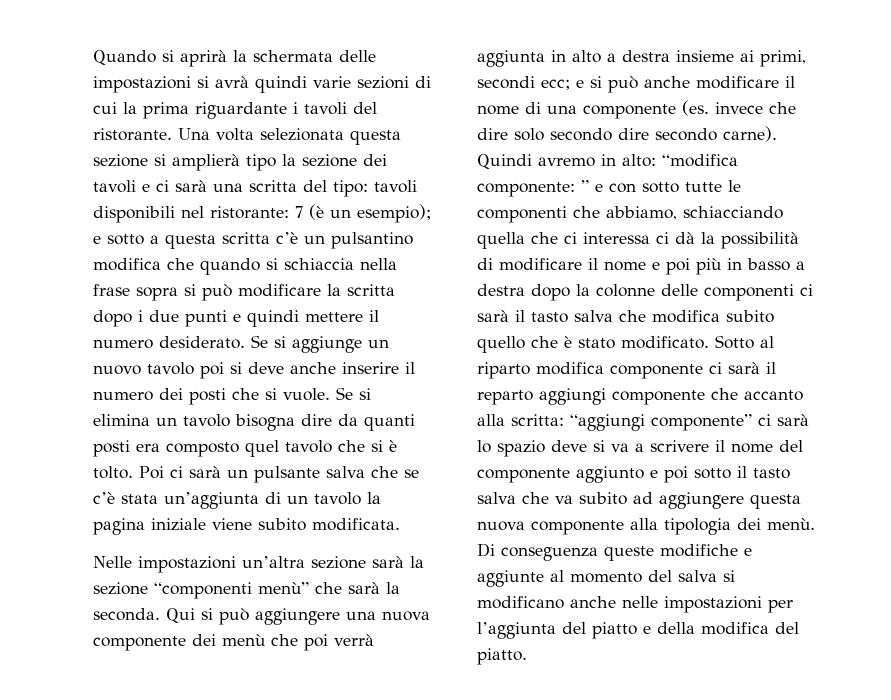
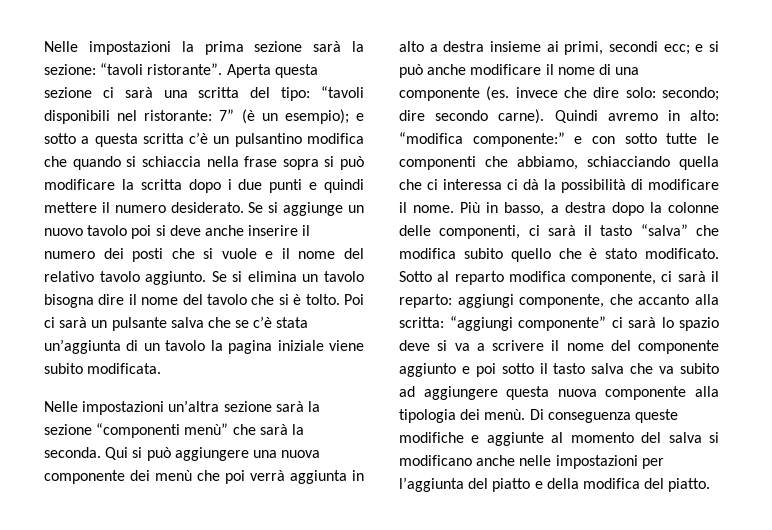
- Quando si aprirà la schermata delle impostazioni si avrà quindi varie sezioni di cui la prima riguardante i tavoli del ristorante. Una volta selezionata questa sezione si amplierà tipo la sezione dei tavoli e ci sarà una scritta del tipo: tavoli disponibili nel ristorante: 7 (è un esempio); e sotto a questa scritta c’è un pulsantino modifica che quando si schiaccia nella frase sopra si può modificare la scritta dopo i due punti e quindi mettere il numero desiderato.
+ Nelle impostazioni la prima sezione sarà la sezione: “tavoli ristorante”. Aperta questa sezione ci sarà una scritta del tipo: “tavoli disponibili nel ristorante: 7” (è un esempio); e sotto a questa scritta c’è un pulsantino modifica che quando si schiaccia nella frase sopra si può modificare la scritta dopo i due punti e quindi mettere il numero desiderato.
- Se si aggiunge un nuovo tavolo poi si deve anche inserire il numero dei posti che si vuole.
+ Se si aggiunge un nuovo tavolo poi si deve anche inserire il numero dei posti che si vuole e il nome del relativo tavolo aggiunto.
- Se si elimina un tavolo bisogna dire da quanti posti era composto quel tavolo che si è tolto.
+ Se si elimina un tavolo bisogna dire il nome del tavolo che si è tolto.
- Qui si può aggiungere una nuova componente dei menù che poi verrà aggiunta in alto a destra insieme ai primi, secondi ecc; e si può anche modificare il nome di una componente (es. invece che dire solo secondo dire secondo carne).
+ Qui si può aggiungere una nuova componente dei menù che poi verrà aggiunta in alto a destra insieme ai primi, secondi ecc; e si può anche modificare il nome di una componente (es. invece che dire solo: secondo; dire secondo carne).
- Quindi avremo in alto: “modifica componente: ” e con sotto tutte le componenti che abbiamo, schiacciando quella che ci interessa ci dà la possibilità di modificare il nome e poi più in basso a destra dopo la colonne delle componenti ci sarà il tasto salva che modifica subito quello che è stato modificato.
+ Quindi avremo in alto: “modifica componente:” e con sotto tutte le componenti che abbiamo, schiacciando quella che ci interessa ci dà la possibilità di modificare il nome. Più in basso, a destra dopo la colonne delle componenti, ci sarà il tasto “salva” che modifica subito quello che è stato modificato.
- Sotto al riparto modifica componente ci sarà il reparto aggiungi componente che accanto alla scritta: “aggiungi componente” ci sarà lo spazio deve si va a scrivere il nome del componente aggiunto e poi sotto il tasto salva che va subito ad aggiungere questa nuova componente alla tipologia dei menù.
+ Sotto al reparto modifica componente, ci sarà il reparto: aggiungi componente, che accanto alla scritta: “aggiungi componente” ci sarà lo spazio deve si va a scrivere il nome del componente aggiunto e poi sotto il tasto salva che va subito ad aggiungere questa nuova componente alla tipologia dei menù.

